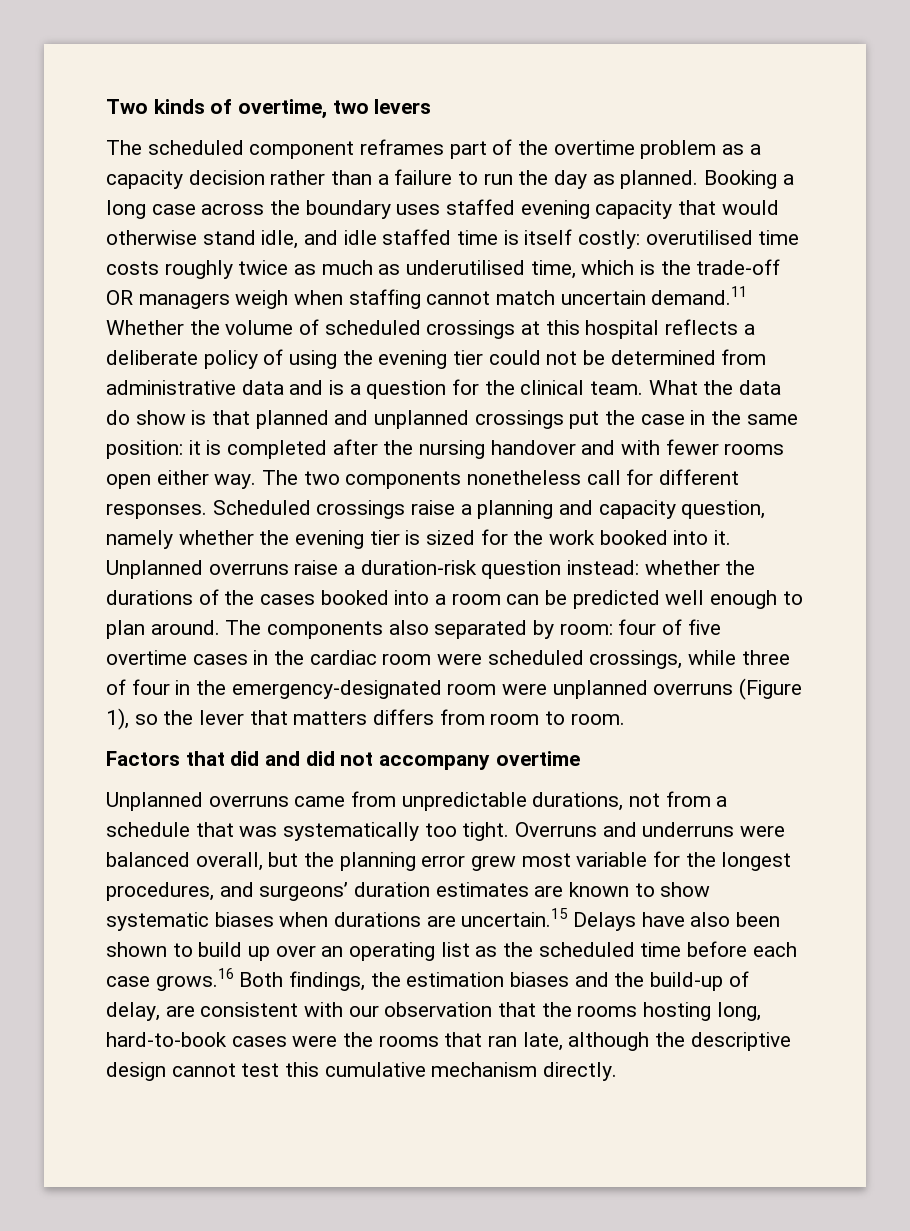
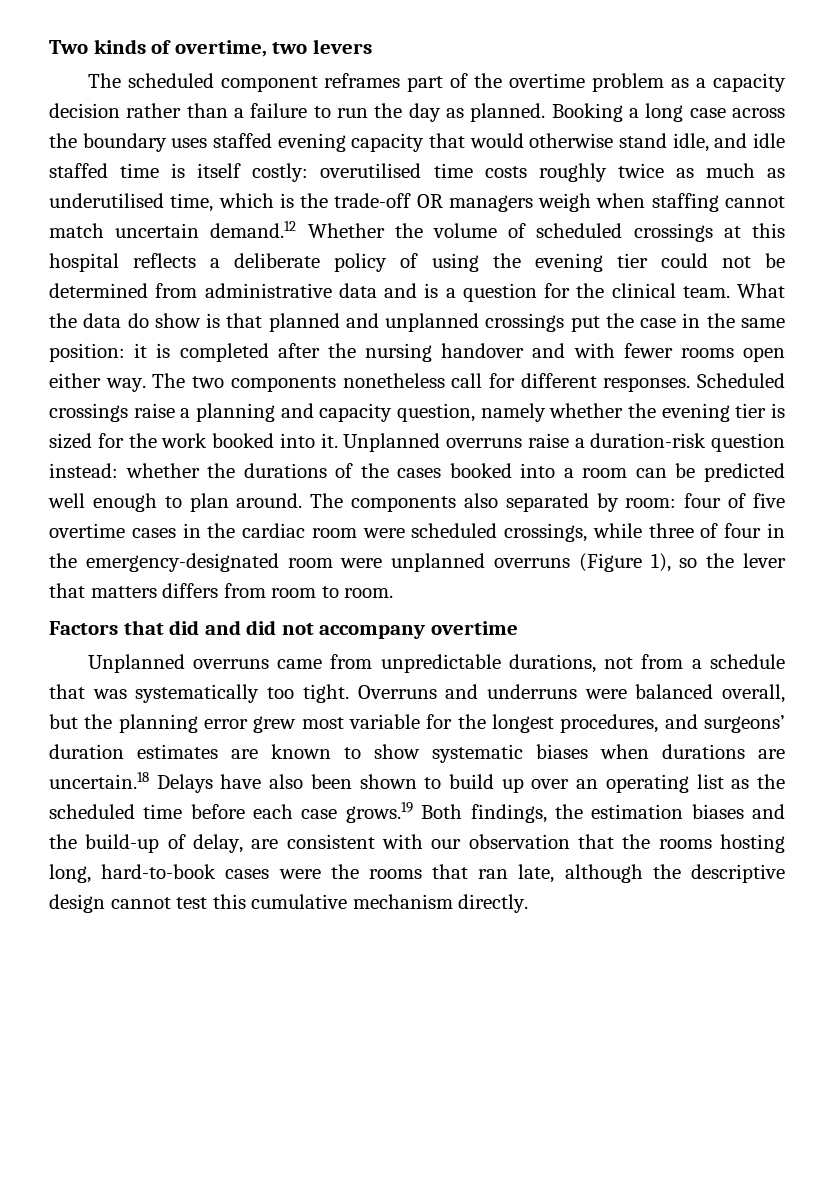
- overutilised time costs roughly twice as much as underutilised time, which is the trade-off OR managers weigh when staffing cannot match uncertain demand.11 Whether the volume of scheduled crossings at this hospital reflects a deliberate policy of using the evening tier could not be determined from administrative data and is a question for the clinical team.
+ overutilised time costs roughly twice as much as underutilised time, which is the trade-off OR managers weigh when staffing cannot match uncertain demand.12 Whether the volume of scheduled crossings at this hospital reflects a deliberate policy of using the evening tier could not be determined from administrative data and is a question for the clinical team.
- Overruns and underruns were balanced overall, but the planning error grew most variable for the longest procedures, and surgeons’ duration estimates are known to show systematic biases when durations are uncertain.15 Delays have also been shown to build up over an operating list as the scheduled time before each case grows.16 Both findings, the estimation biases and the build-up of delay, are consistent with our observation that the rooms hosting long, hard-to-book cases were the rooms that ran late, although the descriptive design cannot test this cumulative mechanism directly.
+ Overruns and underruns were balanced overall, but the planning error grew most variable for the longest procedures, and surgeons’ duration estimates are known to show systematic biases when durations are uncertain.18 Delays have also been shown to build up over an operating list as the scheduled time before each case grows.19 Both findings, the estimation biases and the build-up of delay, are consistent with our observation that the rooms hosting long, hard-to-book cases were the rooms that ran late, although the descriptive design cannot test this cumulative mechanism directly.

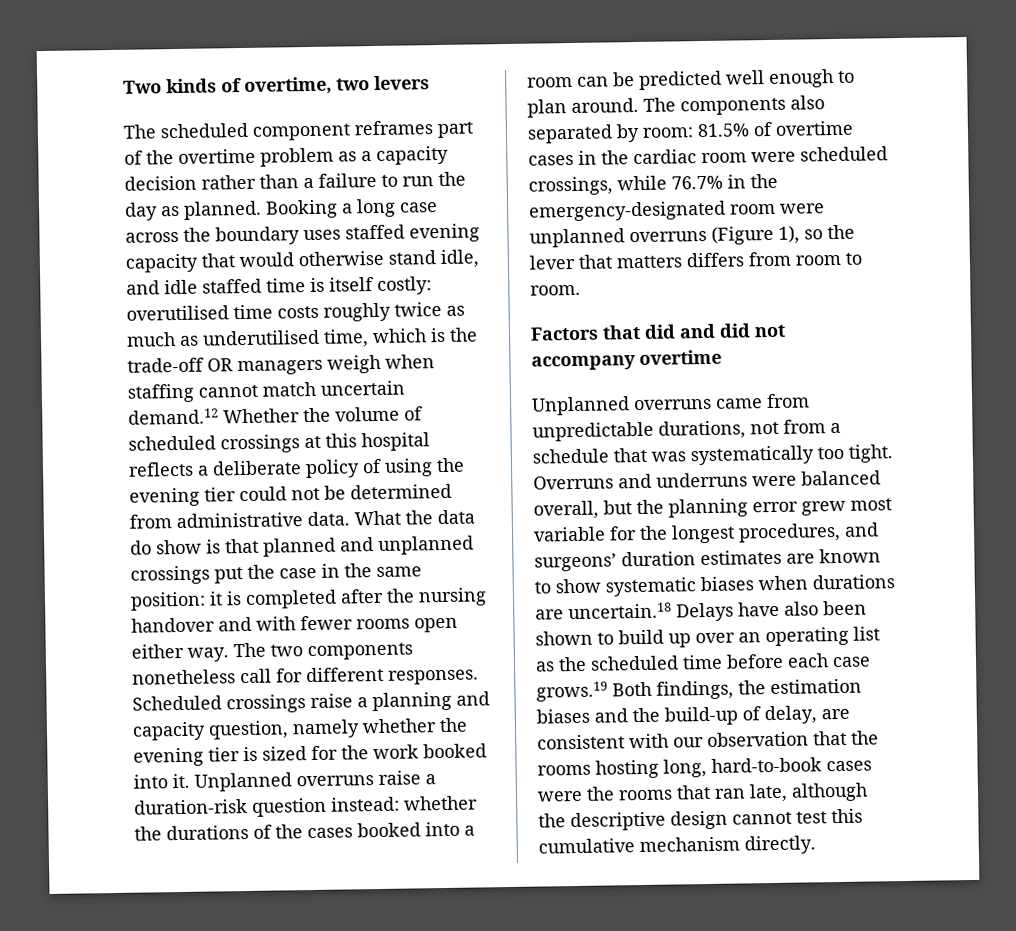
- overutilised time costs roughly twice as much as underutilised time, which is the trade-off OR managers weigh when staffing cannot match uncertain demand.12 Whether the volume of scheduled crossings at this hospital reflects a deliberate policy of using the evening tier could not be determined from administrative data and is a question for the clinical team.
+ overutilised time costs roughly twice as much as underutilised time, which is the trade-off OR managers weigh when staffing cannot match uncertain demand.12 Whether the volume of scheduled crossings at this hospital reflects a deliberate policy of using the evening tier could not be determined from administrative data.
- The components also separated by room: four of five overtime cases in the cardiac room were scheduled crossings, while three of four in the emergency-designated room were unplanned overruns (Figure 1), so the lever that matters differs from room to room.
+ The components also separated by room: 81.5% of overtime cases in the cardiac room were scheduled crossings, while 76.7% in the emergency-designated room were unplanned overruns (Figure 1), so the lever that matters differs from room to room.

